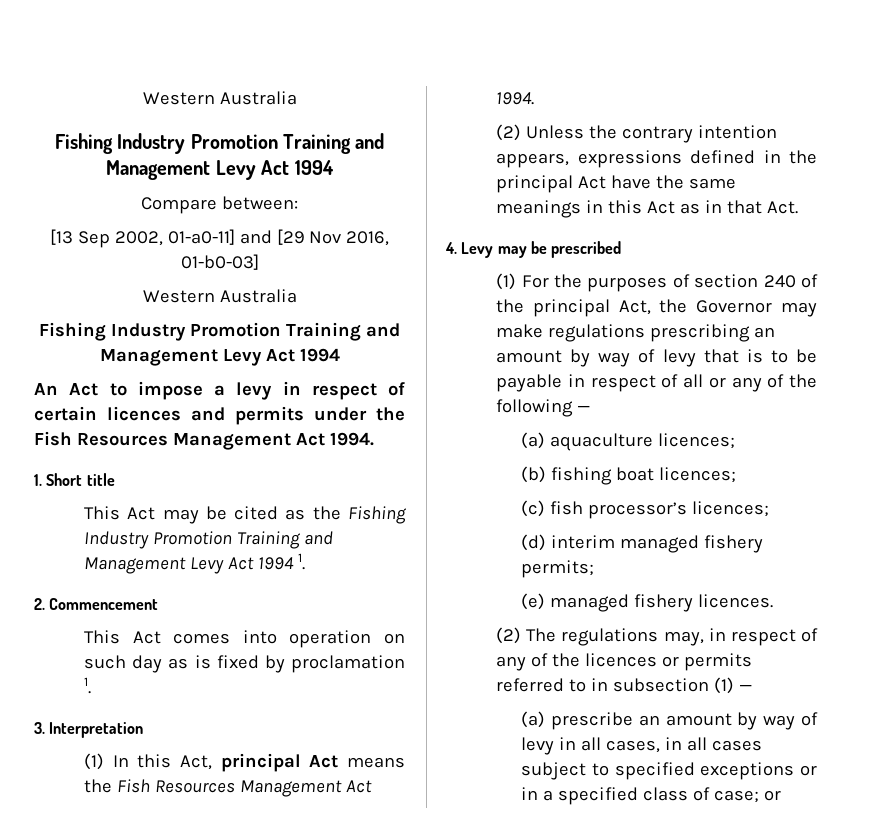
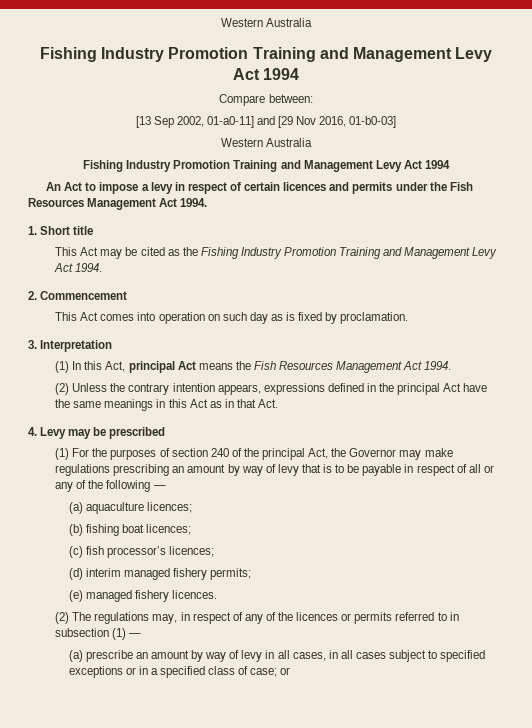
- This Act may be cited as the Fishing Industry Promotion Training and Management Levy Act 1994 1.
+ This Act may be cited as the Fishing Industry Promotion Training and Management Levy Act 1994.
- This Act comes into operation on such day as is fixed by proclamation 1.
+ This Act comes into operation on such day as is fixed by proclamation.

